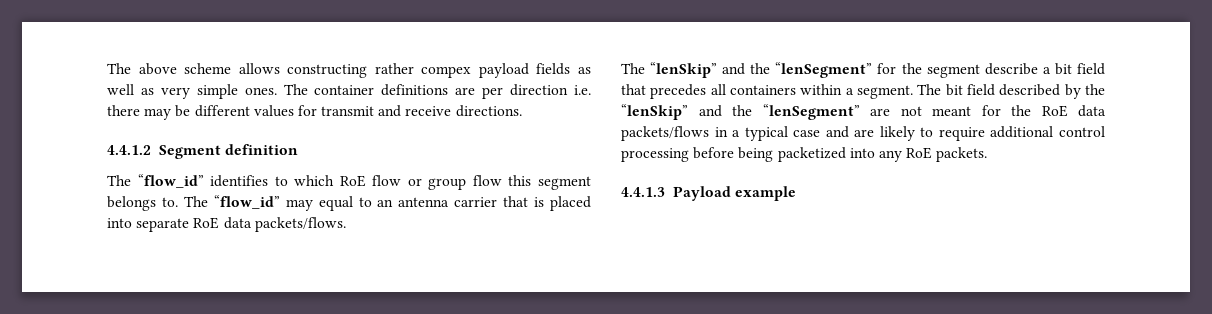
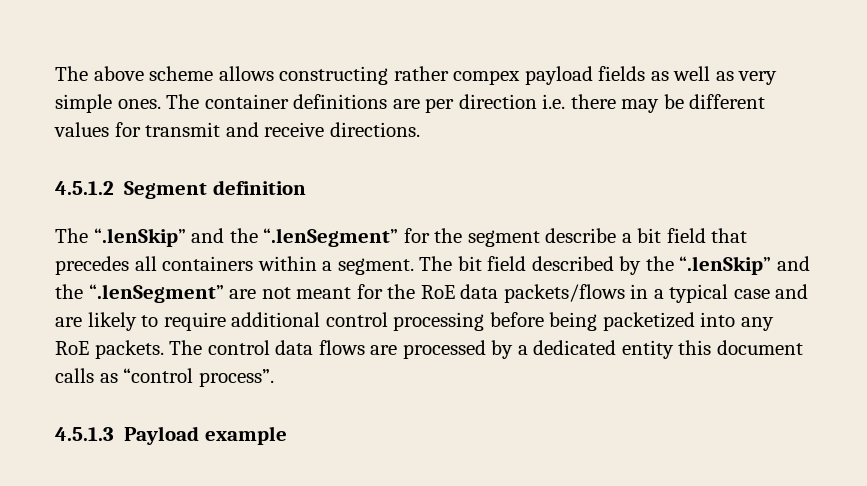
- 4.4.1.2 Segment definition
+ 4.5.1.2 Segment definition
- The “flow_id” identifies to which RoE flow or group flow this segment belongs to. The “flow_id” may equal to an antenna carrier that is placed into separate RoE data packets/flows.
- The “lenSkip” and the “lenSegment” for the segment describe a bit field that precedes all containers within a segment.
+ The “.lenSkip” and the “.lenSegment” for the segment describe a bit field that precedes all containers within a segment.
- The bit field described by the “lenSkip” and the “lenSegment” are not meant for the RoE data packets/flows in a typical case and are likely to require additional control processing before being packetized into any RoE packets.
- 4.4.1.3 Payload example
+ The bit field described by the “.lenSkip” and the “.lenSegment” are not meant for the RoE data packets/flows in a typical case and are likely to require additional control processing before being packetized into any RoE packets. The control data flows are processed by a dedicated entity this document calls as “control process”.
+ 4.5.1.3 Payload example

